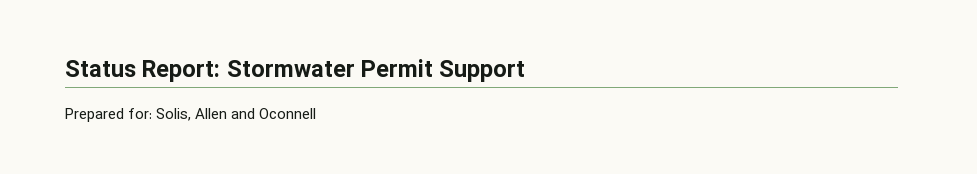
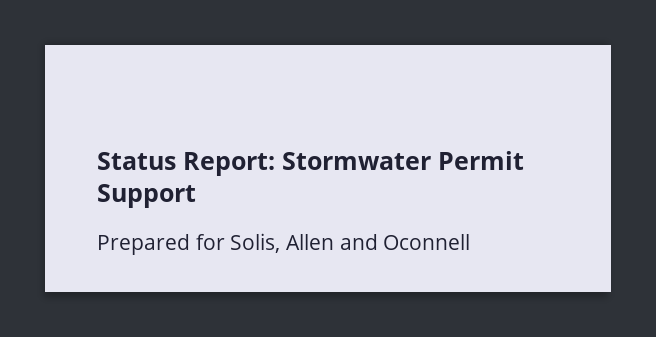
- Prepared for: Solis, Allen and Oconnell
+ Prepared for Solis, Allen and Oconnell

